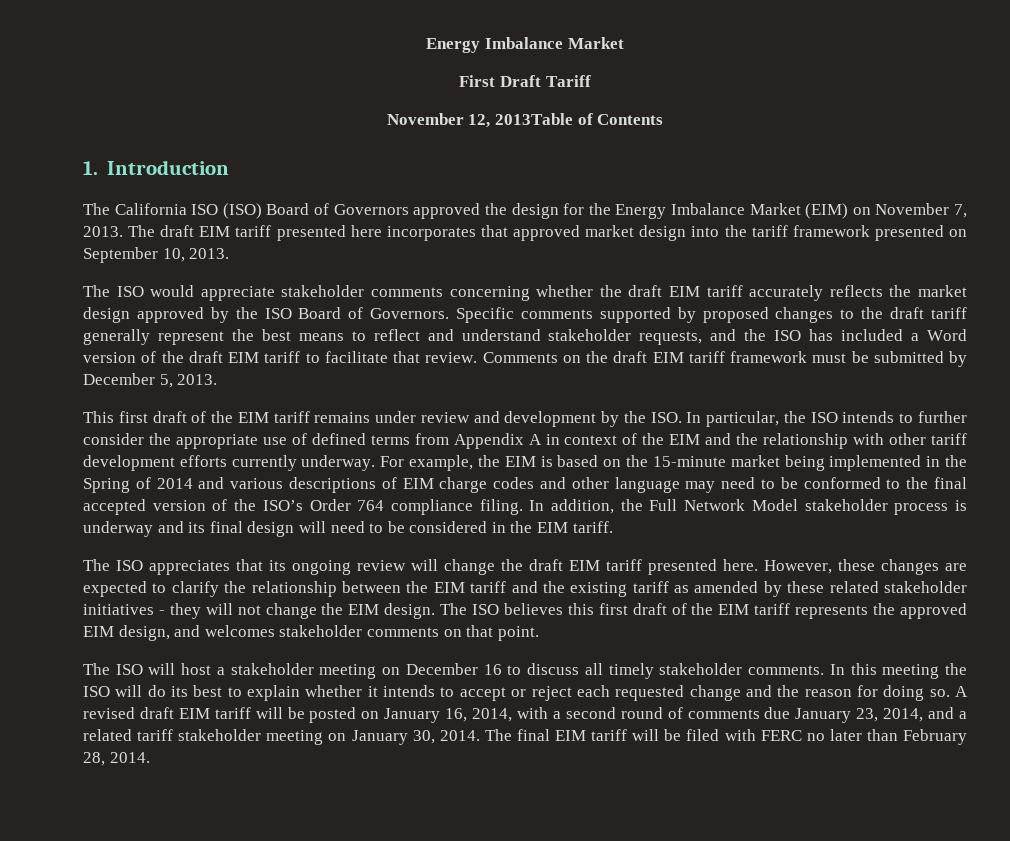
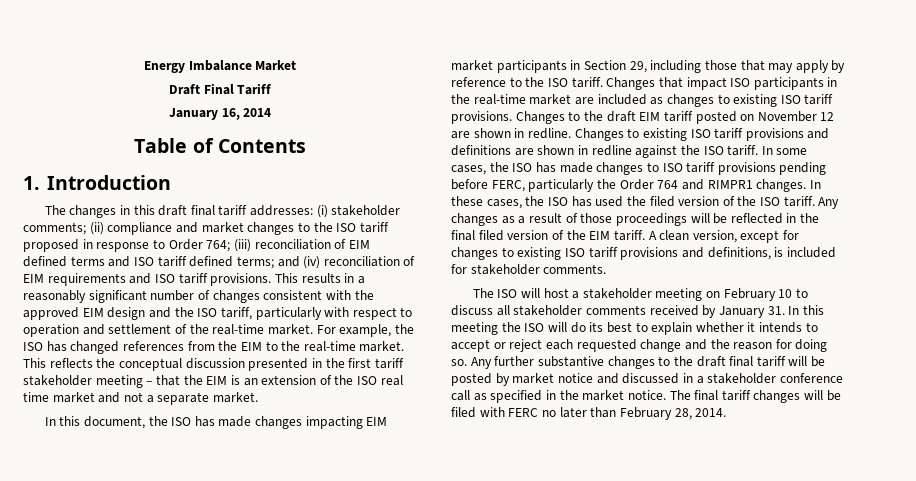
- First Draft Tariff
+ Draft Final Tariff
- November 12, 2013Table of Contents
+ January 16, 2014
+ Table of Contents
- The California ISO (ISO) Board of Governors approved the design for the Energy Imbalance Market (EIM) on November 7, 2013. The draft EIM tariff presented here incorporates that approved market design into the tariff framework presented on September 10, 2013.
- The ISO would appreciate stakeholder comments concerning whether the draft EIM tariff accurately reflects the market design approved by the ISO Board of Governors. Specific comments supported by proposed changes to the draft tariff generally represent the best means to reflect and understand stakeholder requests, and the ISO has included a Word version of the draft EIM tariff to facilitate that review. Comments on the draft EIM tariff framework must be submitted by December 5, 2013.
- This first draft of the EIM tariff remains under review and development by the ISO. In particular, the ISO intends to further consider the appropriate use of defined terms from Appendix A in context of the EIM and the relationship with other tariff development efforts currently underway. For example, the EIM is based on the 15-minute market being implemented in the Spring of 2014 and various descriptions of EIM charge codes and other language may need to be conformed to the final accepted version of the ISO’s Order 764 compliance filing. In addition, the Full Network Model stakeholder process is underway and its final design will need to be considered in the EIM tariff.
- The ISO appreciates that its ongoing review will change the draft EIM tariff presented here. However, these changes are expected to clarify the relationship between the EIM tariff and the existing tariff as amended by these related stakeholder initiatives - they will not change the EIM design. The ISO believes this first draft of the EIM tariff represents the approved EIM design, and welcomes stakeholder comments on that point.
+ The changes in this draft final tariff addresses: (i) stakeholder comments; (ii) compliance and market changes to the ISO tariff proposed in response to Order 764; (iii) reconciliation of EIM defined terms and ISO tariff defined terms; and (iv) reconciliation of EIM requirements and ISO tariff provisions. This results in a reasonably significant number of changes consistent with the approved EIM design and the ISO tariff, particularly with respect to operation and settlement of the real-time market. For example, the ISO has changed references from the EIM to the real-time market. This reflects the conceptual discussion presented in the first tariff stakeholder meeting – that the EIM is an extension of the ISO real time market and not a separate market.
+ In this document, the ISO has made changes impacting EIM market participants in Section 29, including those that may apply by reference to the ISO tariff. Changes that impact ISO participants in the real-time market are included as changes to existing ISO tariff provisions. Changes to the draft EIM tariff posted on November 12 are shown in redline. Changes to existing ISO tariff provisions and definitions are shown in redline against the ISO tariff. In some cases, the ISO has made changes to ISO tariff provisions pending before FERC, particularly the Order 764 and RIMPR1 changes. In these cases, the ISO has used the filed version of the ISO tariff. Any changes as a result of those proceedings will be reflected in the final filed version of the EIM tariff. A clean version, except for changes to existing ISO tariff provisions and definitions, is included for stakeholder comments.
- The ISO will host a stakeholder meeting on December 16 to discuss all timely stakeholder comments. In this meeting the ISO will do its best to explain whether it intends to accept or reject each requested change and the reason for doing so.
+ The ISO will host a stakeholder meeting on February 10 to discuss all stakeholder comments received by January 31. In this meeting the ISO will do its best to explain whether it intends to accept or reject each requested change and the reason for doing so.
- A revised draft EIM tariff will be posted on January 16, 2014, with a second round of comments due January 23, 2014, and a related tariff stakeholder meeting on January 30, 2014. The final EIM tariff will be filed with FERC no later than February 28, 2014.
+ Any further substantive changes to the draft final tariff will be posted by market notice and discussed in a stakeholder conference call as specified in the market notice. The final tariff changes will be filed with FERC no later than February 28, 2014.

